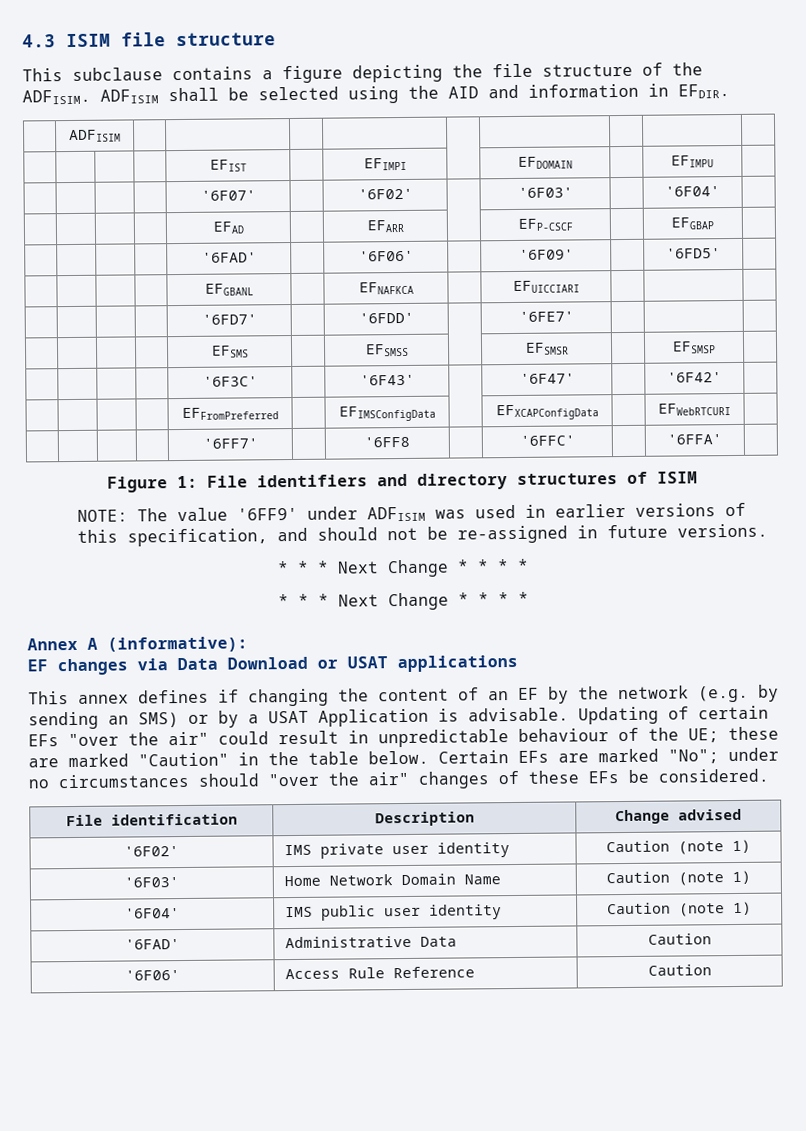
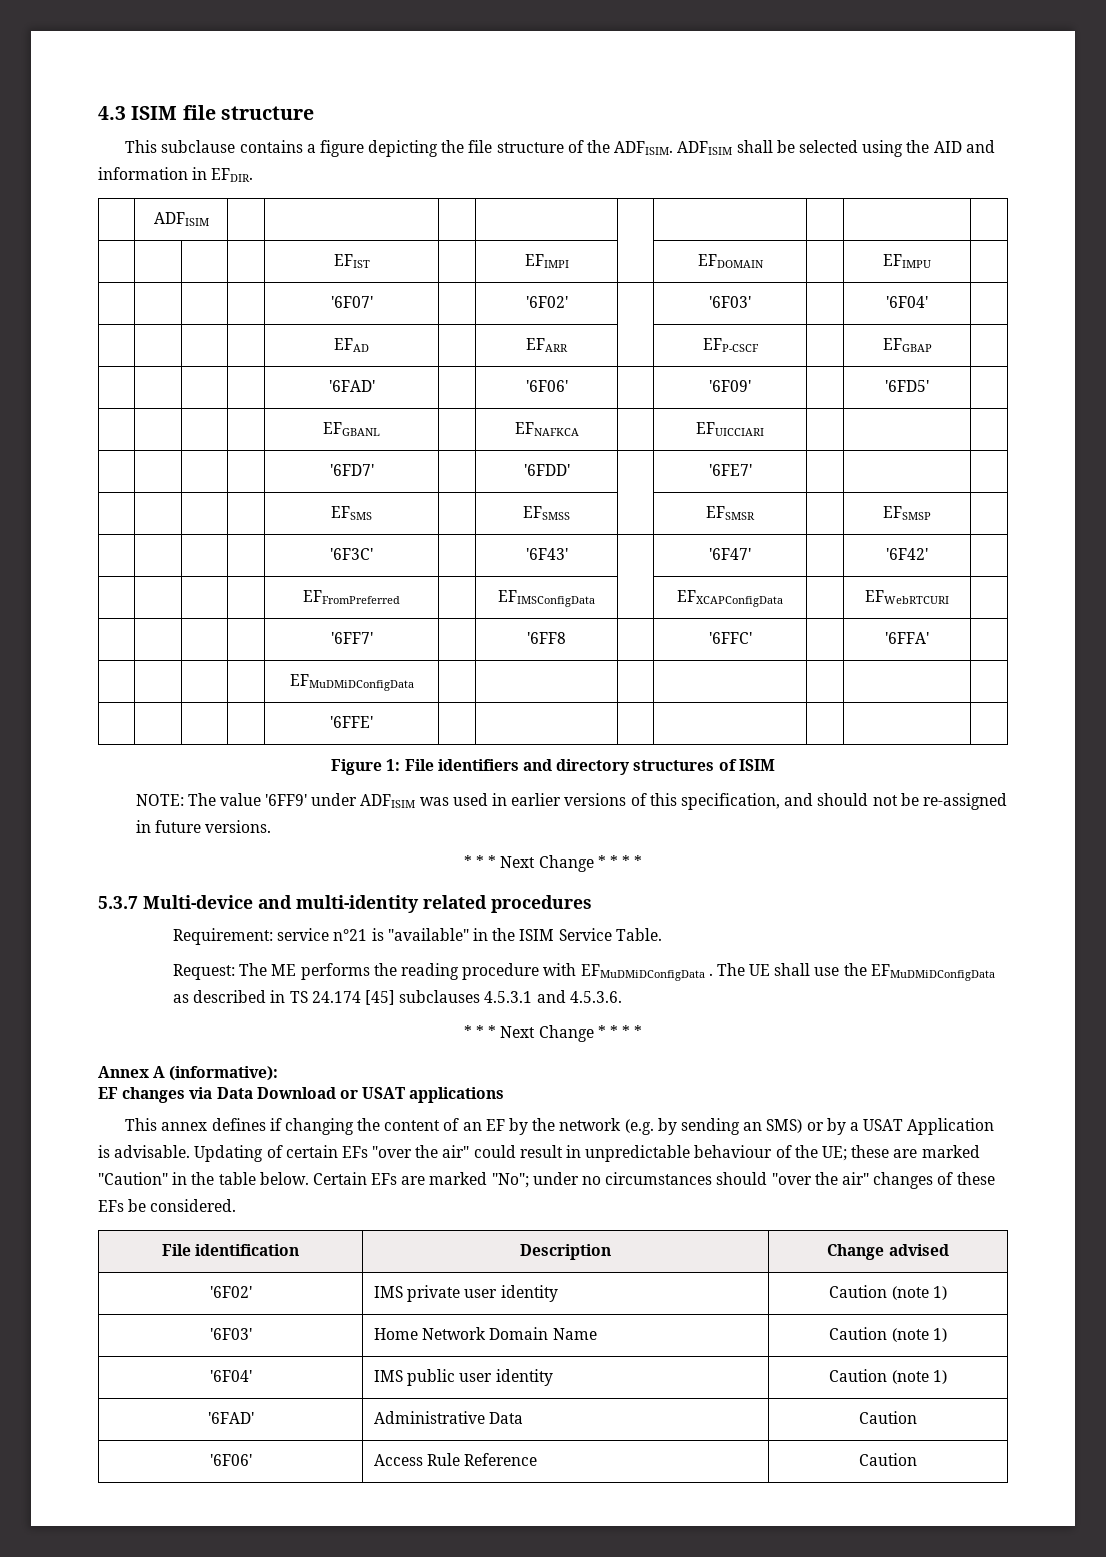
+ | | | | EFMuDMiDConfigData | | | | | | |
+ | | | | '6FFE' | | | | | | |
+ 5.3.7 Multi-device and multi-identity related procedures
+ Requirement: service n°21 is "available" in the ISIM Service Table.
+ Request: The ME performs the reading procedure with EFMuDMiDConfigData . The UE shall use the EFMuDMiDConfigData as described in TS 24.174 [45] subclauses 4.5.3.1 and 4.5.3.6.

